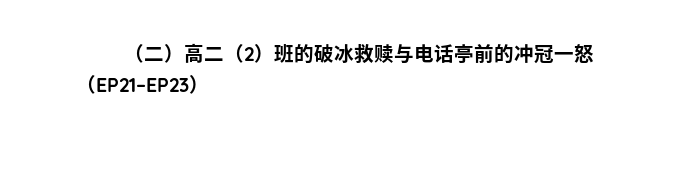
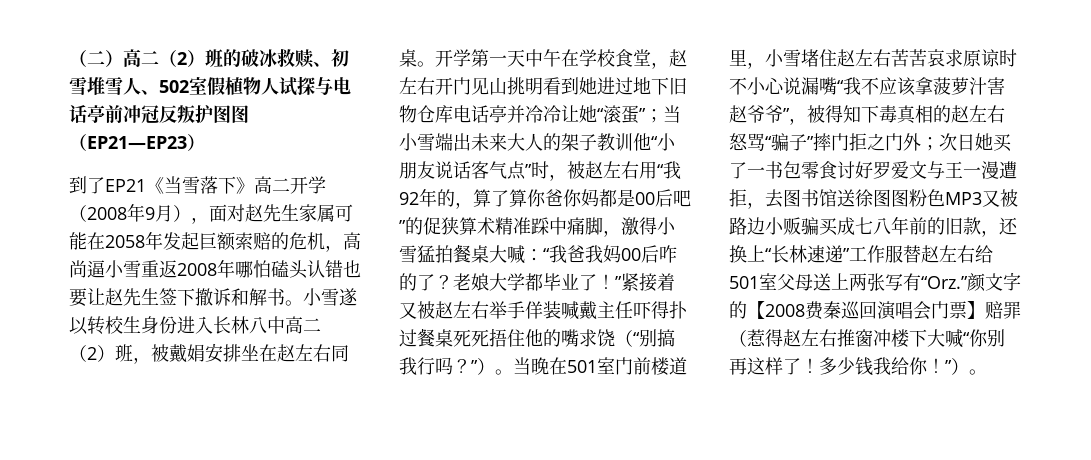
- （二）高二（2）班的破冰救赎与电话亭前的冲冠一怒（EP21–EP23）
+ （二）高二（2）班的破冰救赎、初雪堆雪人、502室假植物人试探与电话亭前冲冠反叛护图图（EP21—EP23）
+ 到了EP21《当雪落下》高二开学（2008年9月），面对赵先生家属可能在2058年发起巨额索赔的危机，高尚逼小雪重返2008年哪怕磕头认错也要让赵先生签下撤诉和解书。小雪遂以转校生身份进入长林八中高二（2）班，被戴娟安排坐在赵左右同桌。开学第一天中午在学校食堂，赵左右开门见山挑明看到她进过地下旧物仓库电话亭并冷冷让她“滚蛋”；当小雪端出未来大人的架子教训他“小朋友说话客气点”时，被赵左右用“我92年的，算了算你爸你妈都是00后吧”的促狭算术精准踩中痛脚，激得小雪猛拍餐桌大喊：“我爸我妈00后咋的了？老娘大学都毕业了！”紧接着又被赵左右举手佯装喊戴主任吓得扑过餐桌死死捂住他的嘴求饶（“别搞我行吗？”）。当晚在501室门前楼道里，小雪堵住赵左右苦苦哀求原谅时不小心说漏嘴“我不应该拿菠萝汁害赵爷爷”，被得知下毒真相的赵左右怒骂“骗子”摔门拒之门外；次日她买了一书包零食讨好罗爱文与王一漫遭拒，去图书馆送徐图图粉色MP3又被路边小贩骗买成七八年前的旧款，还换上“长林速递”工作服替赵左右给501室父母送上两张写有“Orz.”颜文字的【2008费秦巡回演唱会门票】赔罪（惹得赵左右推窗冲楼下大喊“你别再这样了！多少钱我给你！”）。

